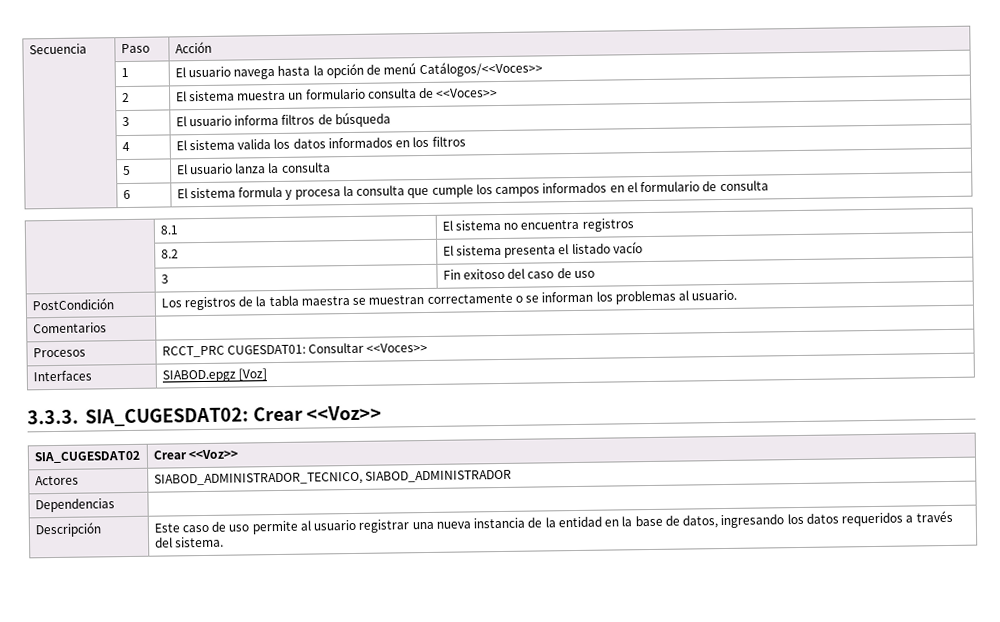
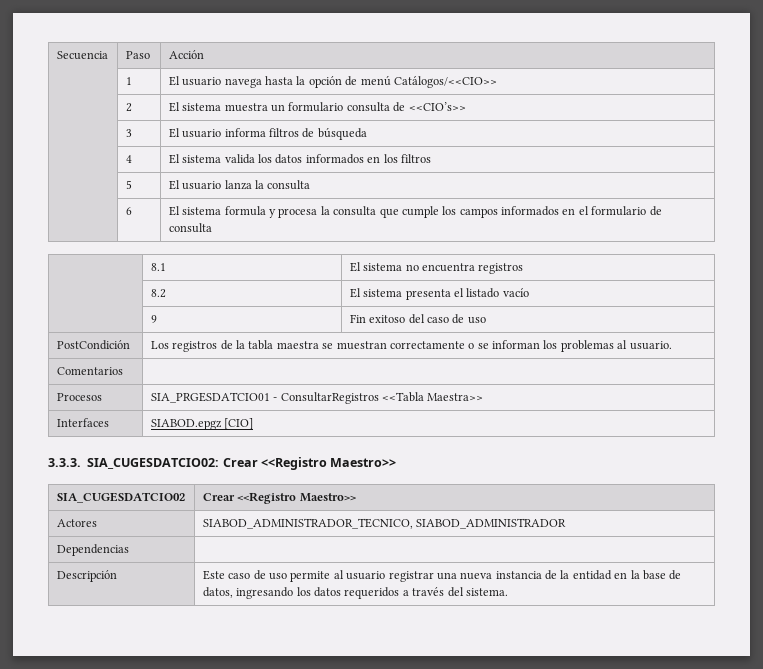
- | 1 | El usuario navega hasta la opción de menú Catálogos/<<Voces>>
+ | 1 | El usuario navega hasta la opción de menú Catálogos/<<CIO>>
- | 2 | El sistema muestra un formulario consulta de <<Voces>>
+ | 2 | El sistema muestra un formulario consulta de <<CIO’s>>
- | 3 | Fin exitoso del caso de uso
+ | 9 | Fin exitoso del caso de uso
- Procesos | RCCT_PRC CUGESDAT01: Consultar <<Voces>>
+ Procesos | SIA_PRGESDATCIO01 - ConsultarRegistros <<Tabla Maestra>>
- Interfaces | SIABOD.epgz [Voz]
+ Interfaces | SIABOD.epgz [CIO]
- 3.3.3. SIA_CUGESDAT02: Crear <<Voz>>
- SIA_CUGESDAT02 | Crear <<Voz>>
+ 3.3.3. SIA_CUGESDATCIO02: Crear <<Registro Maestro>>
+ SIA_CUGESDATCIO02 | Crear <<Registro Maestro>>

